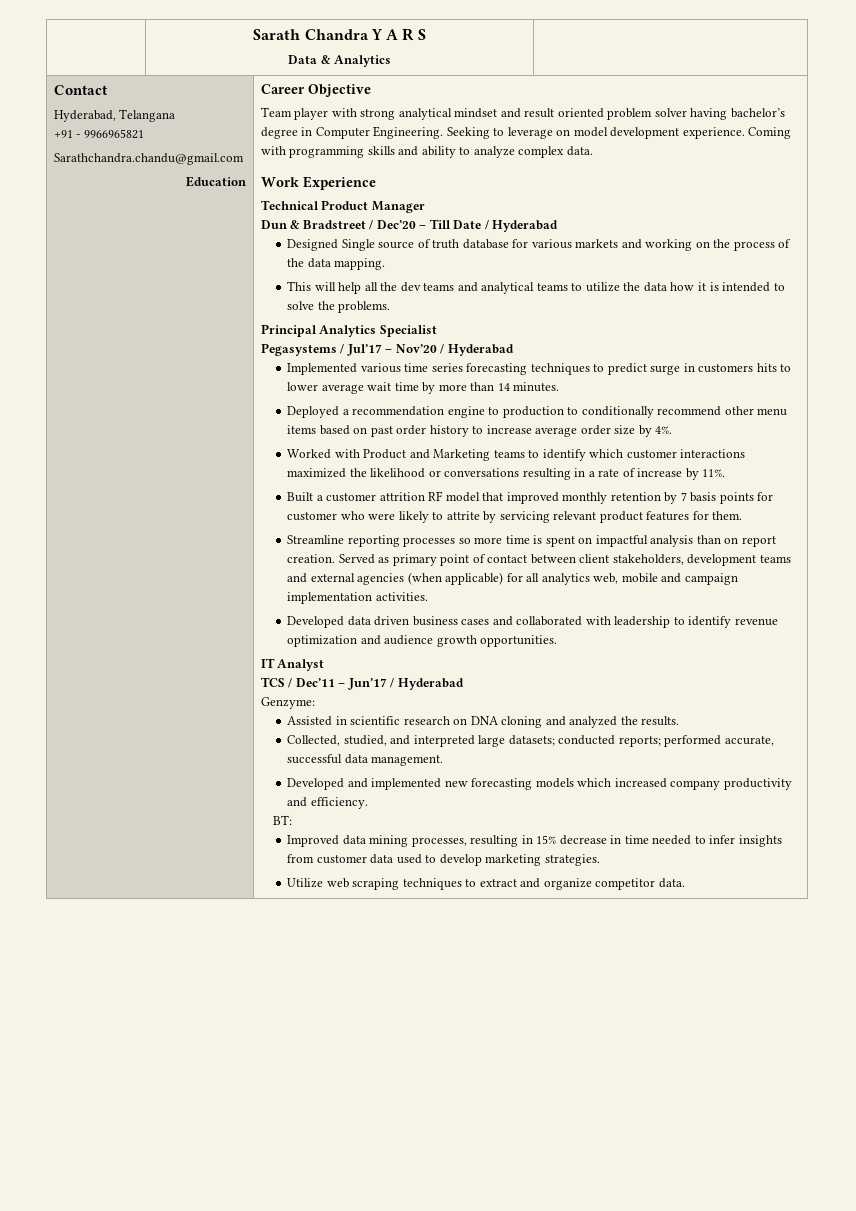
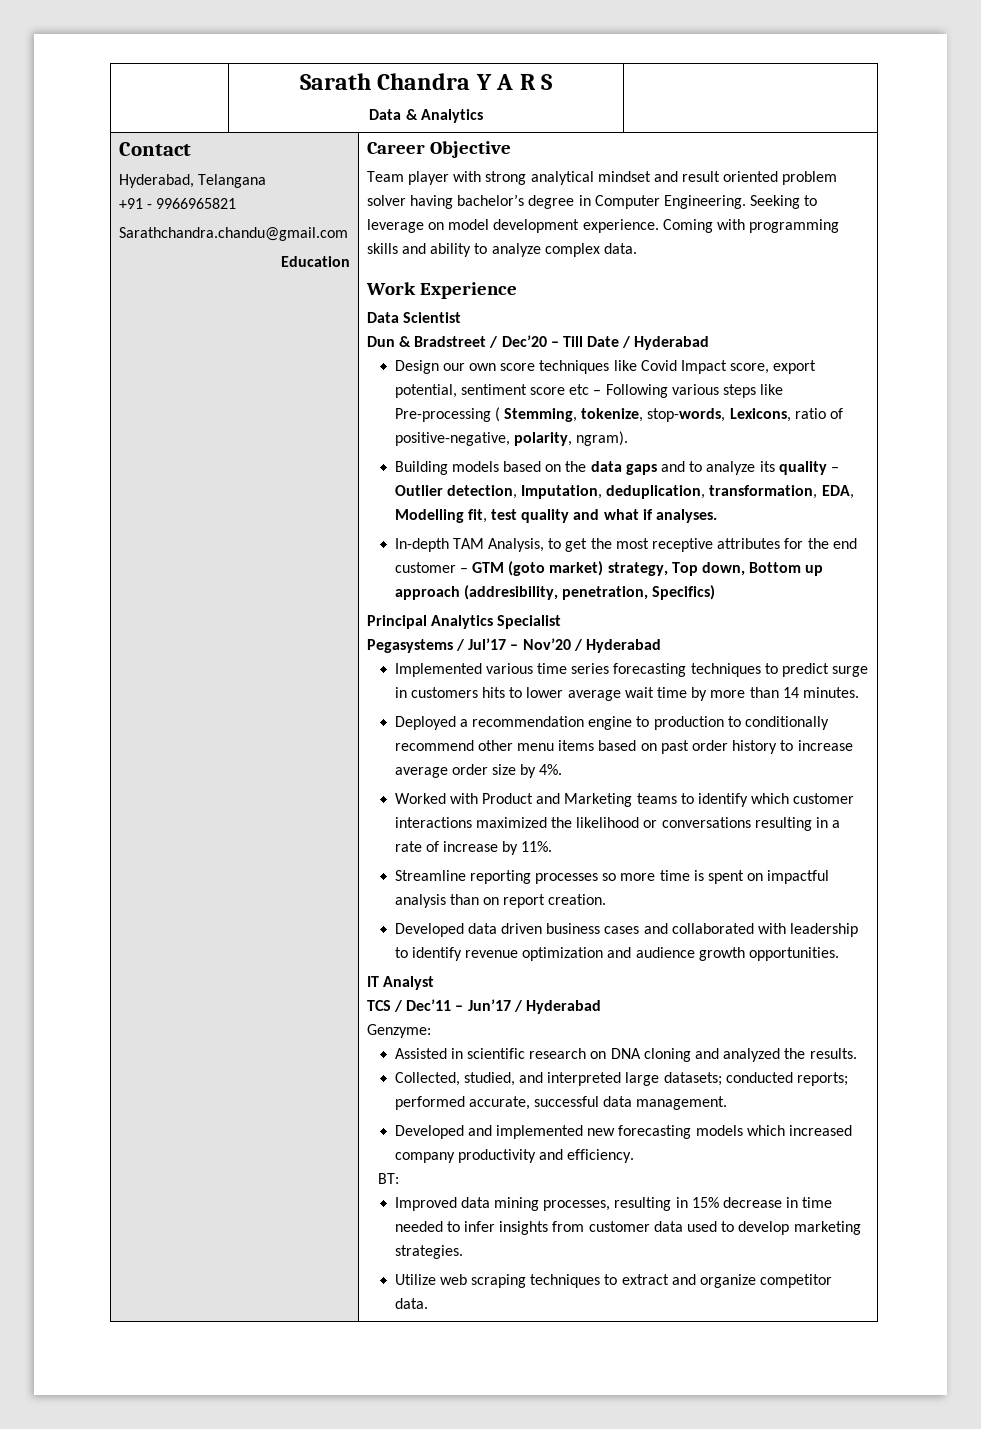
- Technical Product Manager
+ Data Scientist
- Designed Single source of truth database for various markets and working on the process of the data mapping.
- This will help all the dev teams and analytical teams to utilize the data how it is intended to solve the problems.
+ Design our own score techniques like Covid Impact score, export potential, sentiment score etc – Following various steps like Pre-processing ( Stemming, tokenize, stop-words, Lexicons, ratio of positive-negative, polarity, ngram).
+ Building models based on the data gaps and to analyze its quality – Outlier detection, Imputation, deduplication, transformation, EDA, Modelling fit, test quality and what if analyses.
+ In-depth TAM Analysis, to get the most receptive attributes for the end customer – GTM (goto market) strategy, Top down, Bottom up approach (addresibility, penetration, Specifics)
- Built a customer attrition RF model that improved monthly retention by 7 basis points for customer who were likely to attrite by servicing relevant product features for them.
- Served as primary point of contact between client stakeholders, development teams and external agencies (when applicable) for all analytics web, mobile and campaign implementation activities.

